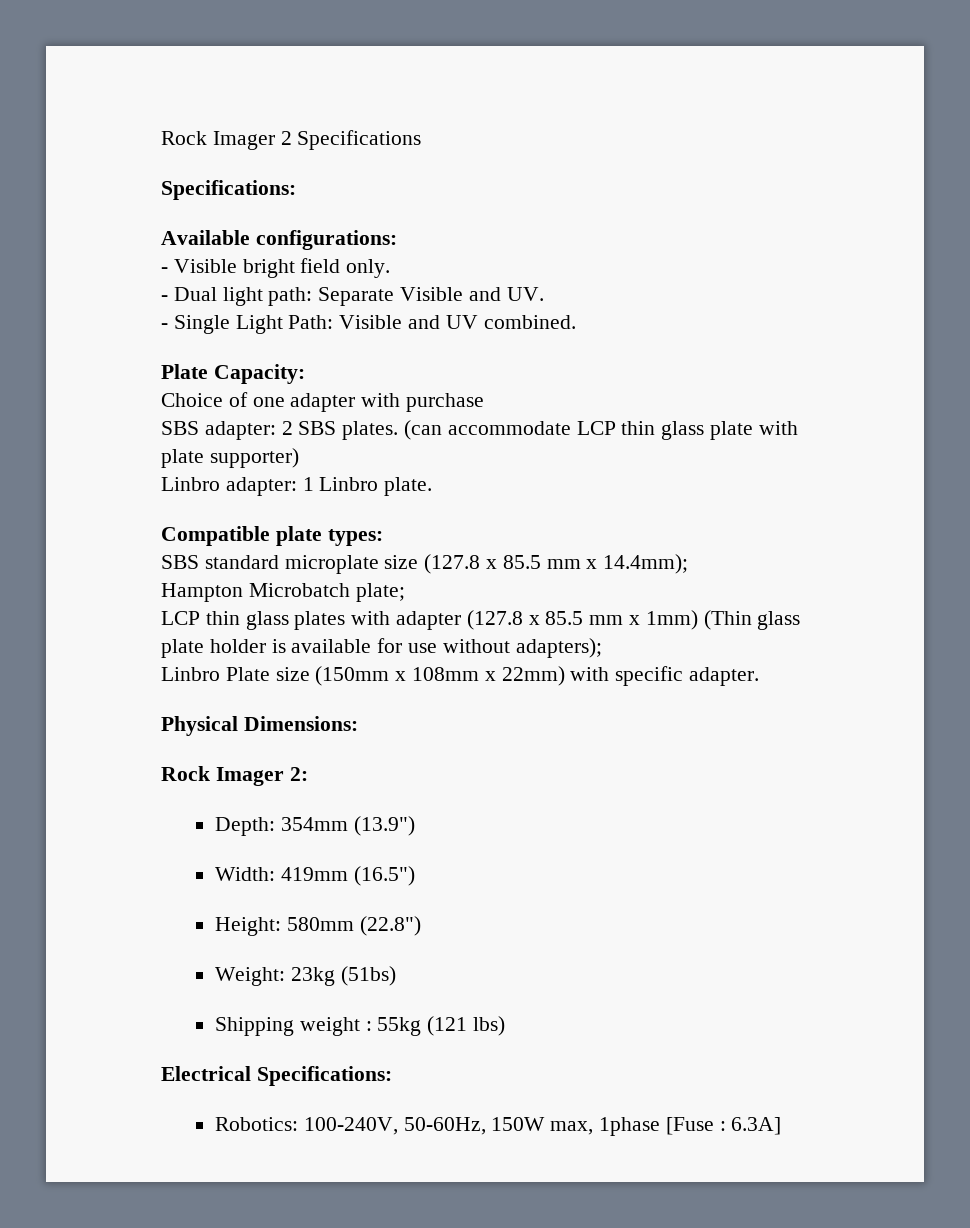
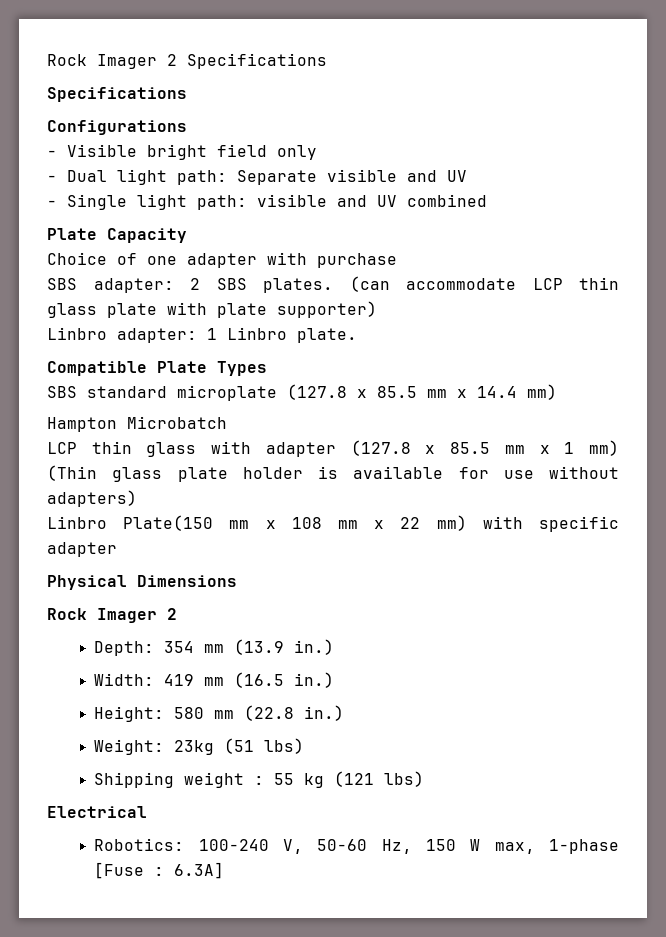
  Rock Imager 2 Specifications
- Specifications:
- Available configurations:
+ Specifications
+ Configurations
- - Visible bright field only.
+ - Visible bright field only
- - Dual light path: Separate Visible and UV.
+ - Dual light path: Separate visible and UV
- - Single Light Path: Visible and UV combined.
- Plate Capacity:
+ - Single light path: visible and UV combined
+ Plate Capacity
- Compatible plate types:
+ Compatible Plate Types
- SBS standard microplate size (127.8 x 85.5 mm x 14.4mm);
+ SBS standard microplate (127.8 x 85.5 mm x 14.4 mm)
- Hampton Microbatch plate;
- LCP thin glass plates with adapter (127.8 x 85.5 mm x 1mm) (Thin glass plate holder is available for use without adapters);
- Linbro Plate size (150mm x 108mm x 22mm) with specific adapter.
+ Hampton Microbatch
+ LCP thin glass with adapter (127.8 x 85.5 mm x 1 mm) (Thin glass plate holder is available for use without adapters)
+ Linbro Plate(150 mm x 108 mm x 22 mm) with specific adapter
- Physical Dimensions:
- Rock Imager 2:
+ Physical Dimensions
+ Rock Imager 2
- Depth: 354mm (13.9")
- Width: 419mm (16.5")
- Height: 580mm (22.8")
+ Depth: 354 mm (13.9 in.)
+ Width: 419 mm (16.5 in.)
+ Height: 580 mm (22.8 in.)
- Weight: 23kg (51bs)
+ Weight: 23kg (51 lbs)
- Shipping weight : 55kg (121 lbs)
+ Shipping weight : 55 kg (121 lbs)
- Electrical Specifications:
+ Electrical
- Robotics: 100-240V, 50-60Hz, 150W max, 1phase [Fuse : 6.3A]
+ Robotics: 100-240 V, 50-60 Hz, 150 W max, 1-phase [Fuse : 6.3A]

